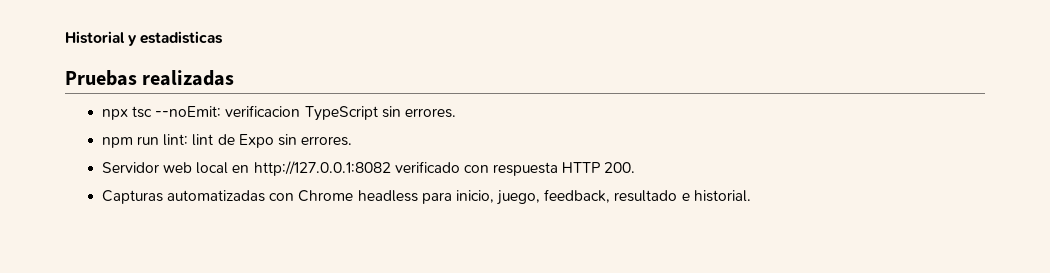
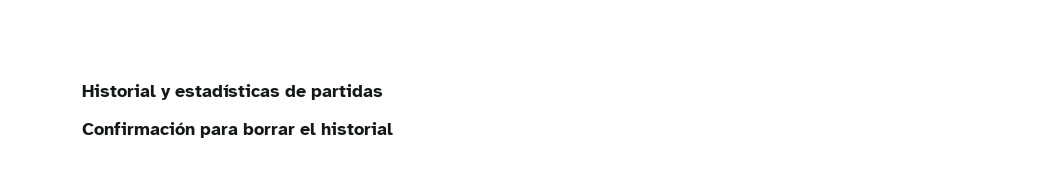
- Historial y estadisticas
- Pruebas realizadas
- npx tsc --noEmit: verificacion TypeScript sin errores.
- npm run lint: lint de Expo sin errores.
- Servidor web local en http://127.0.0.1:8082 verificado con respuesta HTTP 200.
- Capturas automatizadas con Chrome headless para inicio, juego, feedback, resultado e historial.
+ Historial y estadísticas de partidas
+ Confirmación para borrar el historial

